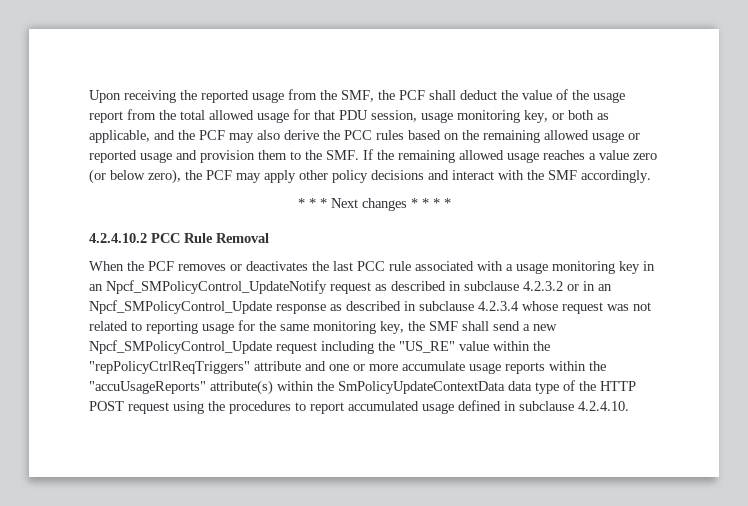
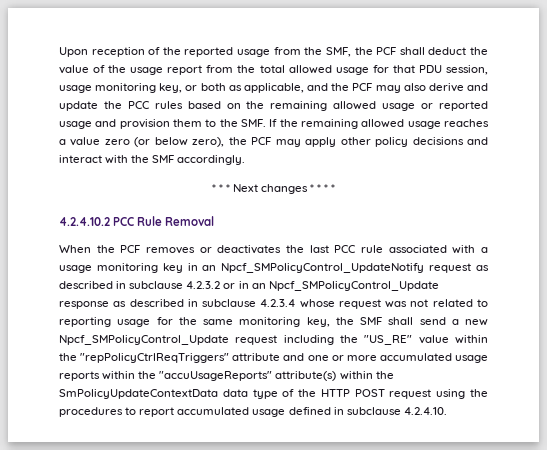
- Upon receiving the reported usage from the SMF, the PCF shall deduct the value of the usage report from the total allowed usage for that PDU session, usage monitoring key, or both as applicable, and the PCF may also derive the PCC rules based on the remaining allowed usage or reported usage and provision them to the SMF. If the remaining allowed usage reaches a value zero (or below zero), the PCF may apply other policy decisions and interact with the SMF accordingly.
+ Upon reception of the reported usage from the SMF, the PCF shall deduct the value of the usage report from the total allowed usage for that PDU session, usage monitoring key, or both as applicable, and the PCF may also derive and update the PCC rules based on the remaining allowed usage or reported usage and provision them to the SMF. If the remaining allowed usage reaches a value zero (or below zero), the PCF may apply other policy decisions and interact with the SMF accordingly.
- When the PCF removes or deactivates the last PCC rule associated with a usage monitoring key in an Npcf_SMPolicyControl_UpdateNotify request as described in subclause 4.2.3.2 or in an Npcf_SMPolicyControl_Update response as described in subclause 4.2.3.4 whose request was not related to reporting usage for the same monitoring key, the SMF shall send a new Npcf_SMPolicyControl_Update request including the "US_RE" value within the "repPolicyCtrlReqTriggers" attribute and one or more accumulate usage reports within the "accuUsageReports" attribute(s) within the SmPolicyUpdateContextData data type of the HTTP POST request using the procedures to report accumulated usage defined in subclause 4.2.4.10.
+ When the PCF removes or deactivates the last PCC rule associated with a usage monitoring key in an Npcf_SMPolicyControl_UpdateNotify request as described in subclause 4.2.3.2 or in an Npcf_SMPolicyControl_Update response as described in subclause 4.2.3.4 whose request was not related to reporting usage for the same monitoring key, the SMF shall send a new Npcf_SMPolicyControl_Update request including the "US_RE" value within the "repPolicyCtrlReqTriggers" attribute and one or more accumulated usage reports within the "accuUsageReports" attribute(s) within the SmPolicyUpdateContextData data type of the HTTP POST request using the procedures to report accumulated usage defined in subclause 4.2.4.10.

